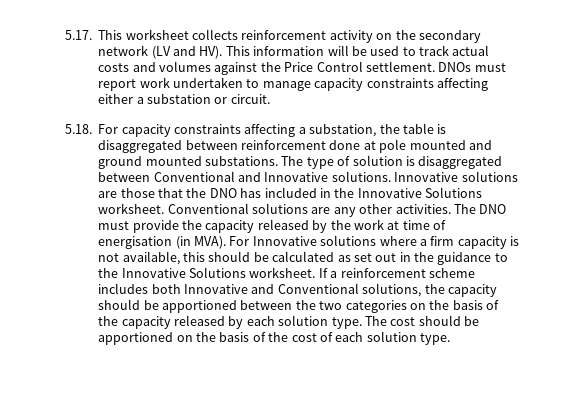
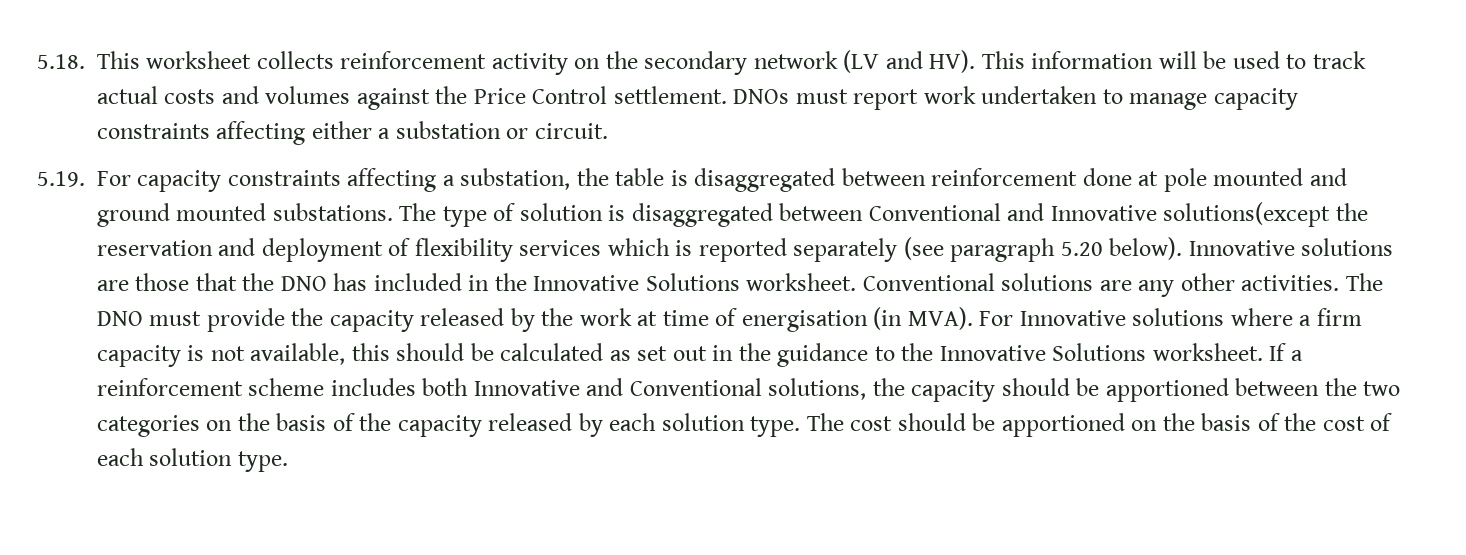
- 5.17. This worksheet collects reinforcement activity on the secondary network (LV and HV). This information will be used to track actual costs and volumes against the Price Control settlement.
+ 5.18. This worksheet collects reinforcement activity on the secondary network (LV and HV). This information will be used to track actual costs and volumes against the Price Control settlement.
- 5.18. For capacity constraints affecting a substation, the table is disaggregated between reinforcement done at pole mounted and ground mounted substations.
+ 5.19. For capacity constraints affecting a substation, the table is disaggregated between reinforcement done at pole mounted and ground mounted substations.
- The type of solution is disaggregated between Conventional and Innovative solutions.
+ The type of solution is disaggregated between Conventional and Innovative solutions(except the reservation and deployment of flexibility services which is reported separately (see paragraph 5.20 below).

